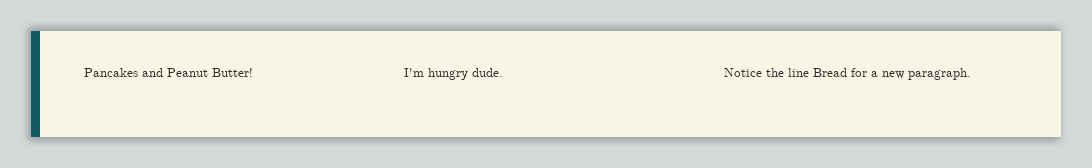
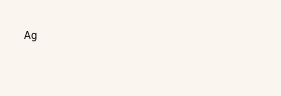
- Pancakes and Peanut Butter!
- I'm hungry dude.
- Notice the line Bread for a new paragraph.
+ Ag

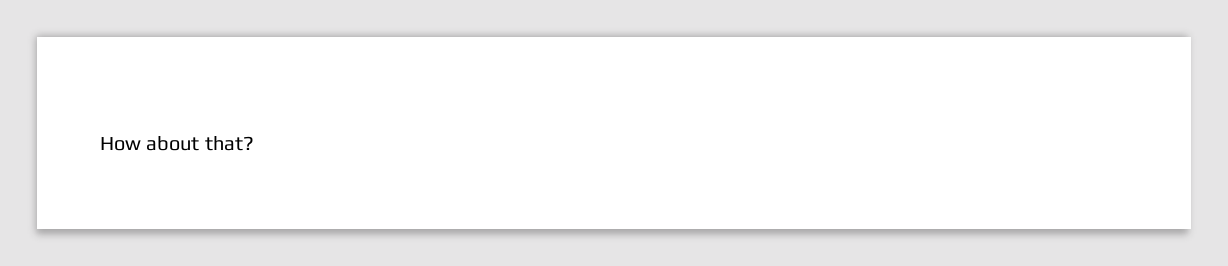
- Ag
+ How about that?

